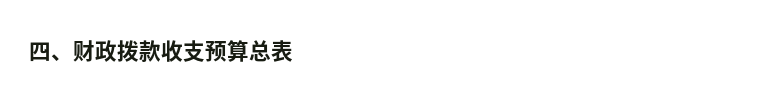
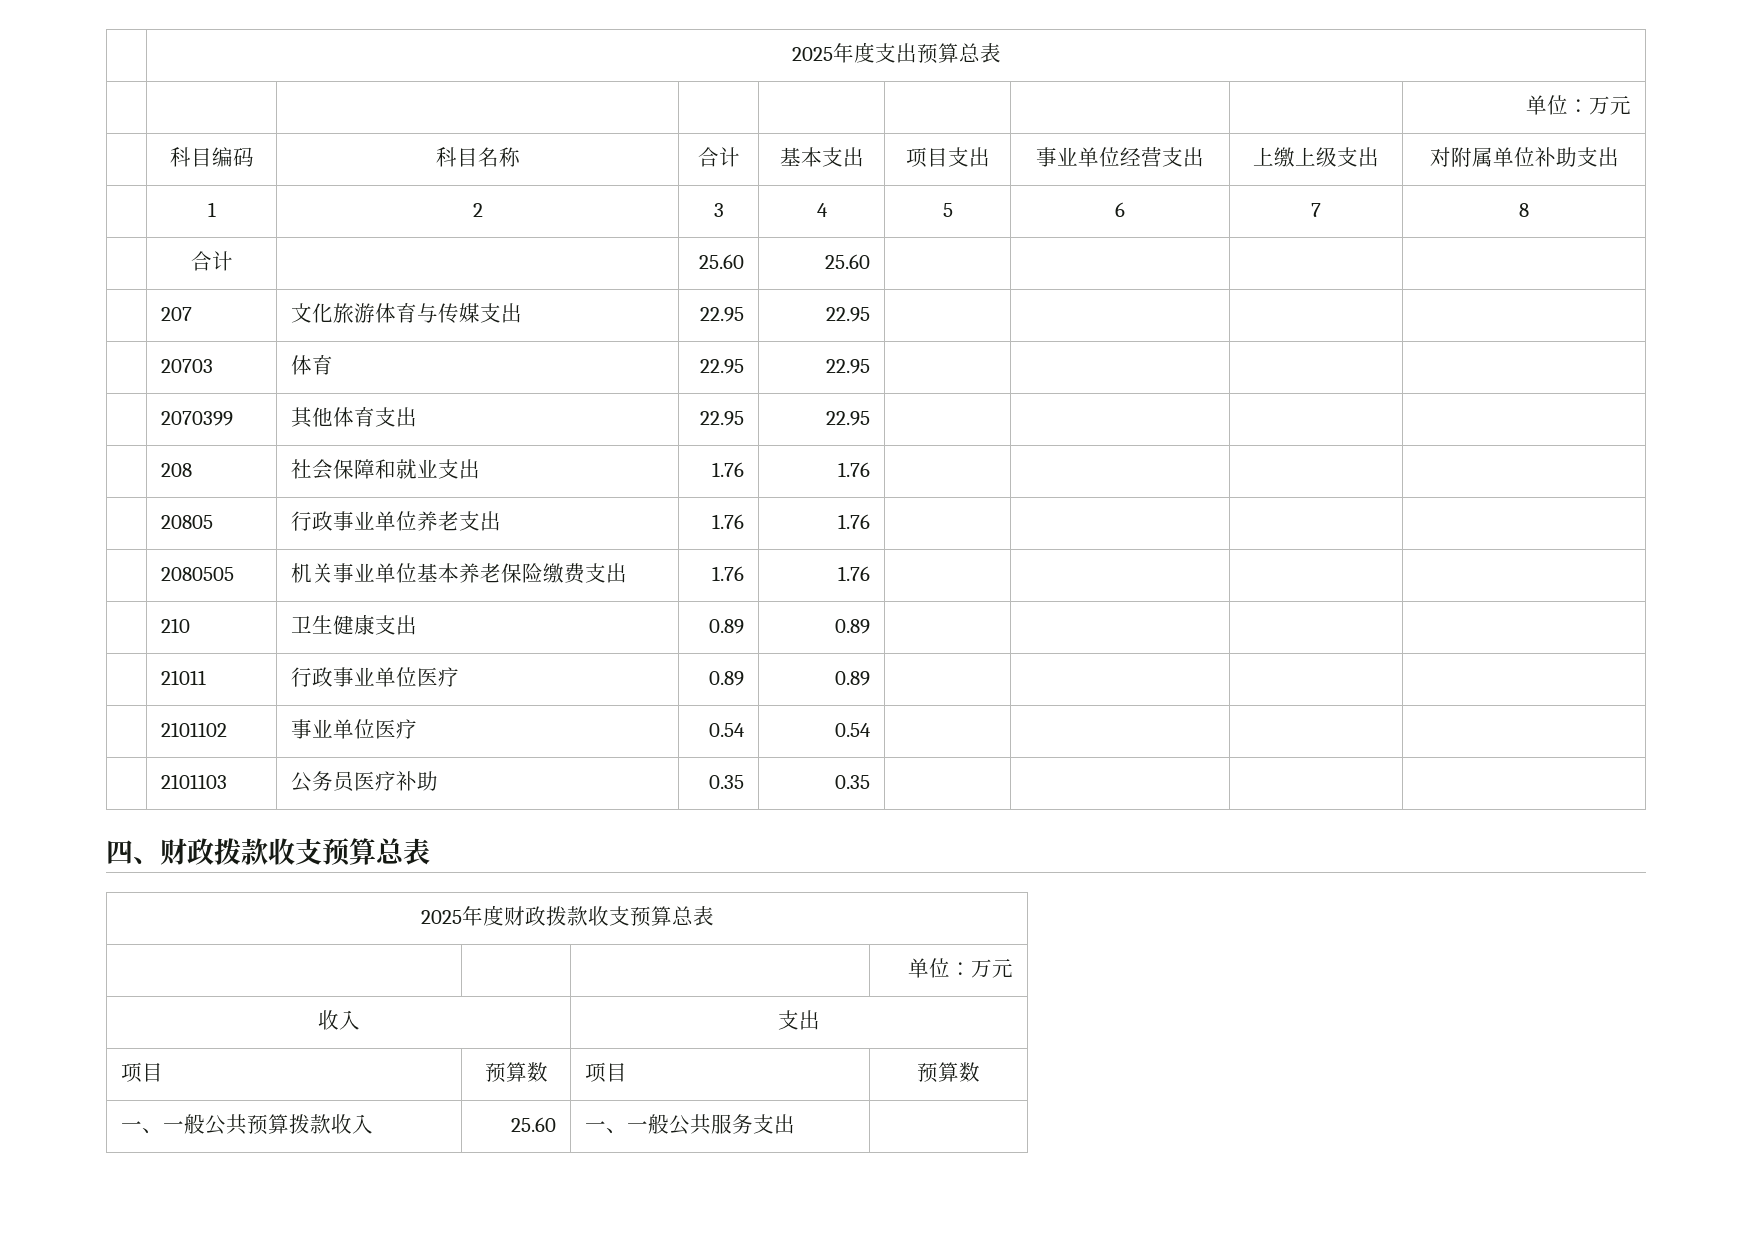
+ | 2025年度支出预算总表
+ | | | | | | | | 单位：万元
+ | 科目编码 | 科目名称 | 合计 | 基本支出 | 项目支出 | 事业单位经营支出 | 上缴上级支出 | 对附属单位补助支出
+ | 1 | 2 | 3 | 4 | 5 | 6 | 7 | 8
+ | 合计 | | 25.60 | 25.60 | | | |
+ | 207 | 文化旅游体育与传媒支出 | 22.95 | 22.95 | | | |
+ | 20703 | 体育 | 22.95 | 22.95 | | | |
+ | 2070399 | 其他体育支出 | 22.95 | 22.95 | | | |
+ | 208 | 社会保障和就业支出 | 1.76 | 1.76 | | | |
+ | 20805 | 行政事业单位养老支出 | 1.76 | 1.76 | | | |
+ | 2080505 | 机关事业单位基本养老保险缴费支出 | 1.76 | 1.76 | | | |
+ | 210 | 卫生健康支出 | 0.89 | 0.89 | | | |
+ | 21011 | 行政事业单位医疗 | 0.89 | 0.89 | | | |
+ | 2101102 | 事业单位医疗 | 0.54 | 0.54 | | | |
+ | 2101103 | 公务员医疗补助 | 0.35 | 0.35 | | | |
+ 2025年度财政拨款收支预算总表
+ | | | 单位：万元
+ 收入 | 支出
+ 项目 | 预算数 | 项目 | 预算数
+ 一、一般公共预算拨款收入 | 25.60 | 一、一般公共服务支出 |

